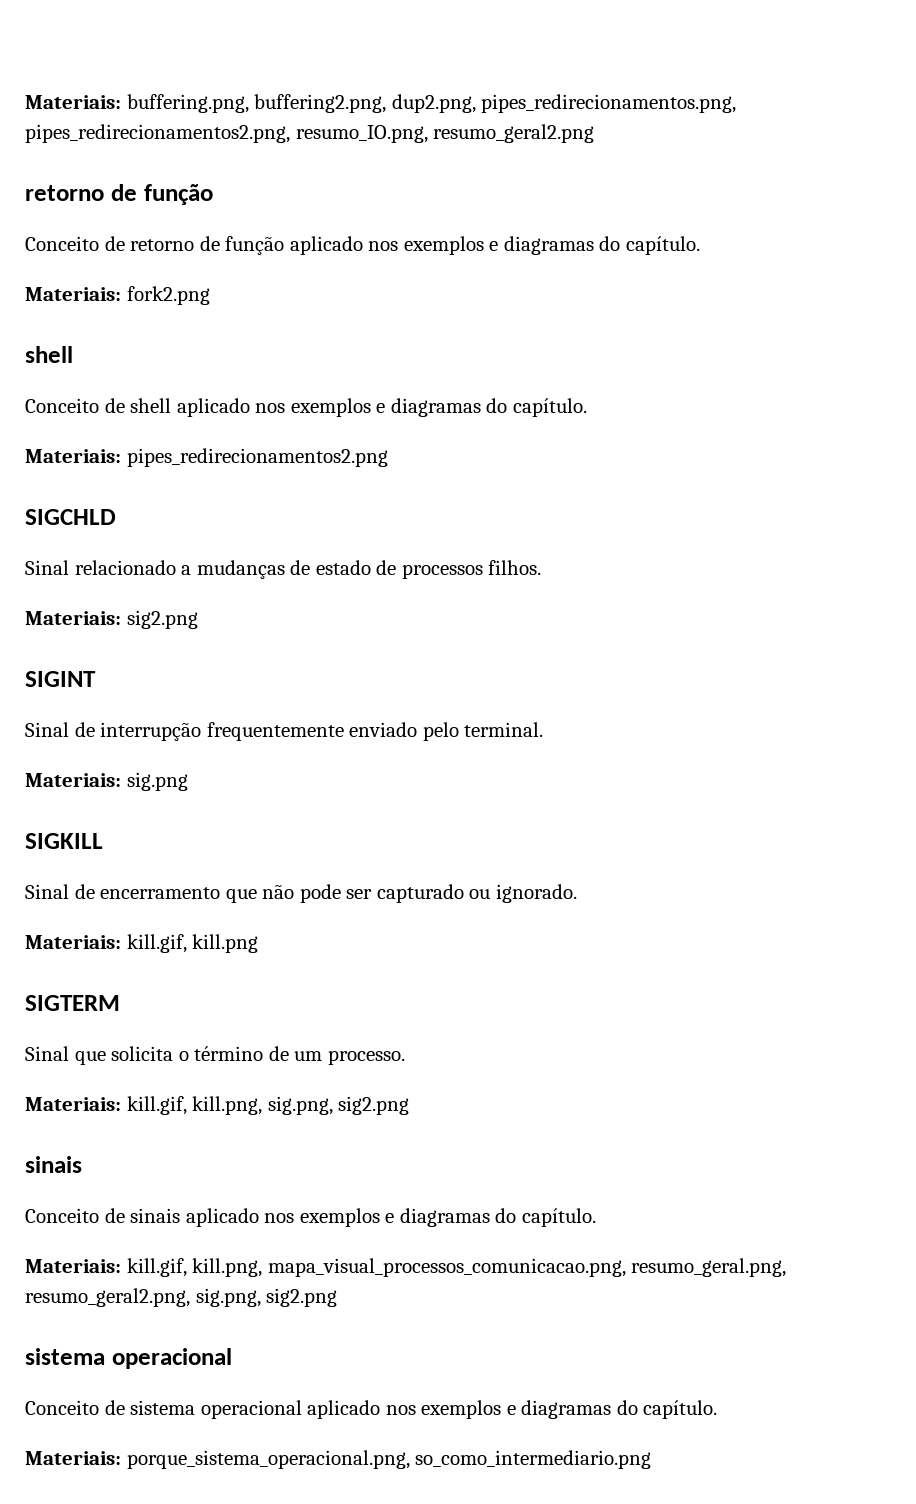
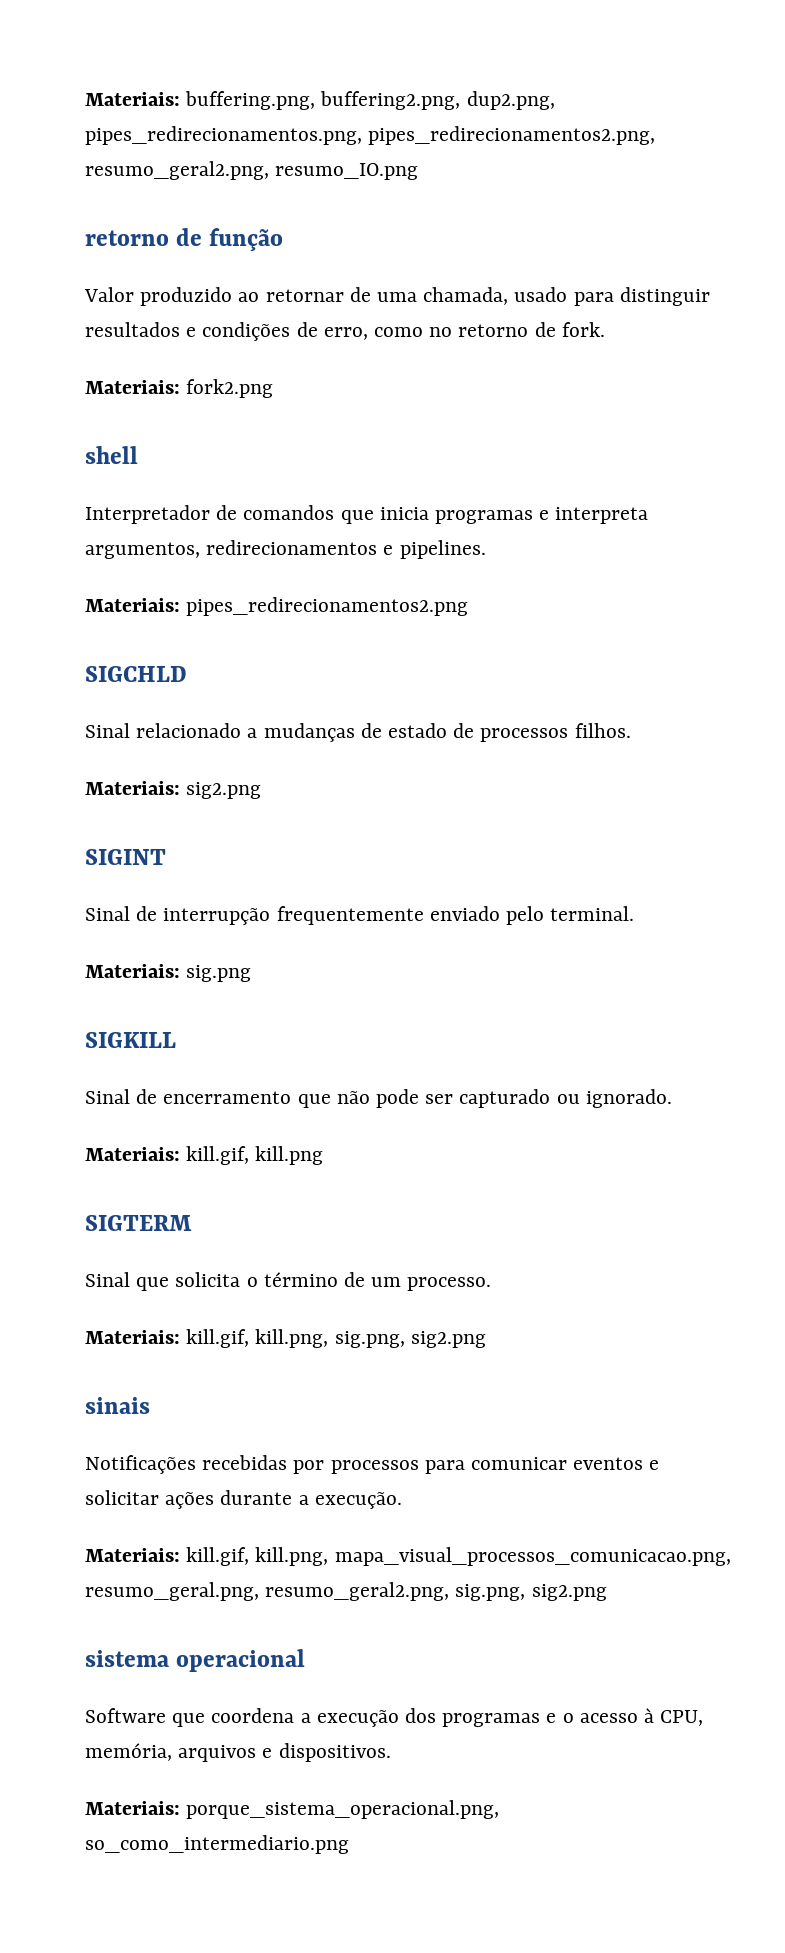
- Materiais: buffering.png, buffering2.png, dup2.png, pipes_redirecionamentos.png, pipes_redirecionamentos2.png, resumo_IO.png, resumo_geral2.png
+ Materiais: buffering.png, buffering2.png, dup2.png, pipes_redirecionamentos.png, pipes_redirecionamentos2.png, resumo_geral2.png, resumo_IO.png
- Conceito de retorno de função aplicado nos exemplos e diagramas do capítulo.
+ Valor produzido ao retornar de uma chamada, usado para distinguir resultados e condições de erro, como no retorno de fork.
  Materiais: fork2.png
  shell
- Conceito de shell aplicado nos exemplos e diagramas do capítulo.
+ Interpretador de comandos que inicia programas e interpreta argumentos, redirecionamentos e pipelines.
- Conceito de sinais aplicado nos exemplos e diagramas do capítulo.
+ Notificações recebidas por processos para comunicar eventos e solicitar ações durante a execução.
- Conceito de sistema operacional aplicado nos exemplos e diagramas do capítulo.
+ Software que coordena a execução dos programas e o acesso à CPU, memória, arquivos e dispositivos.

